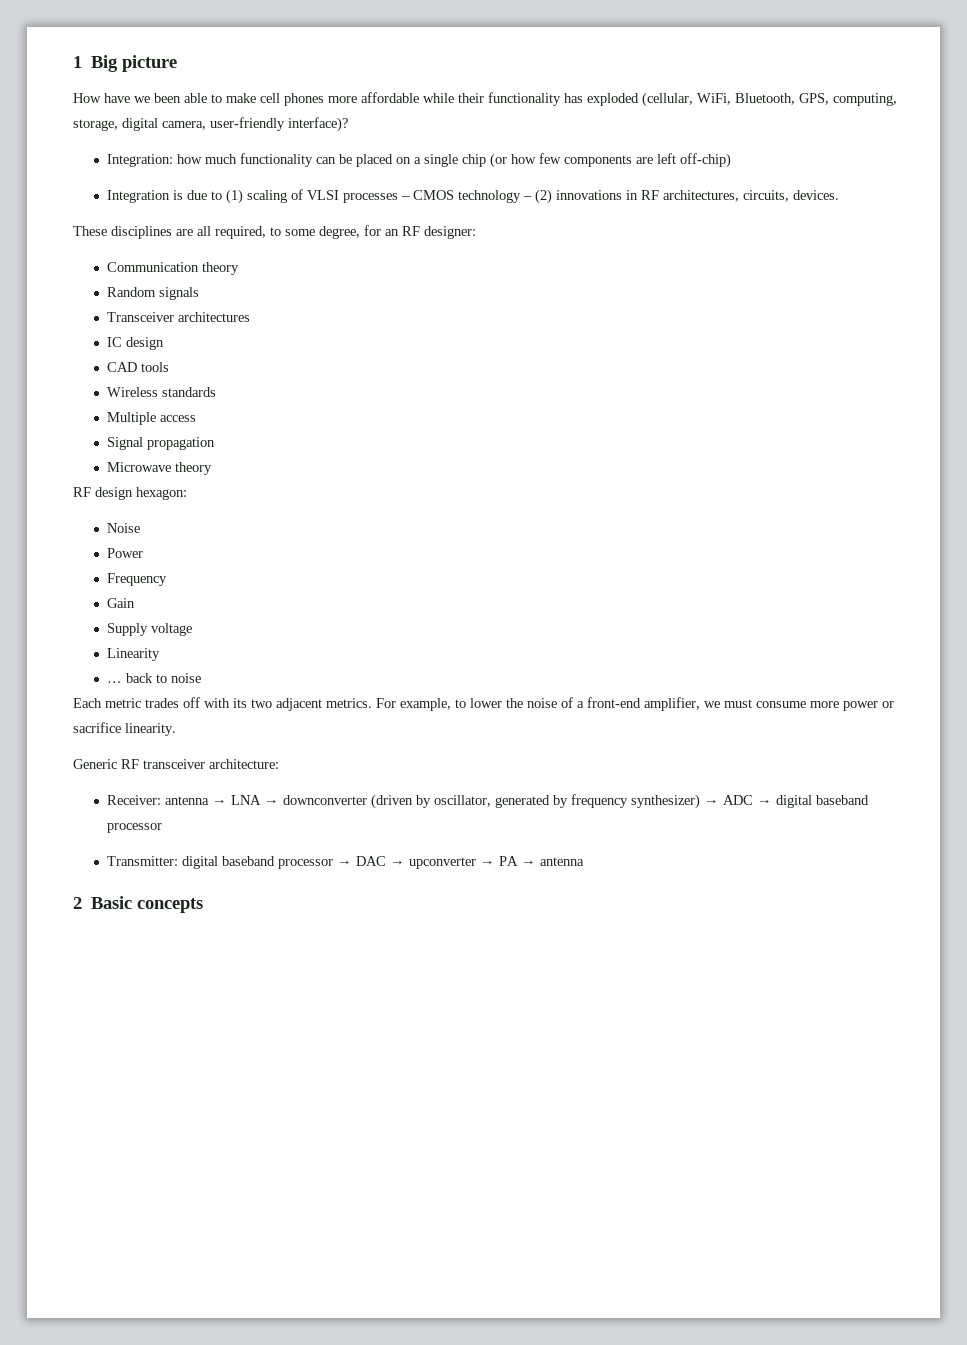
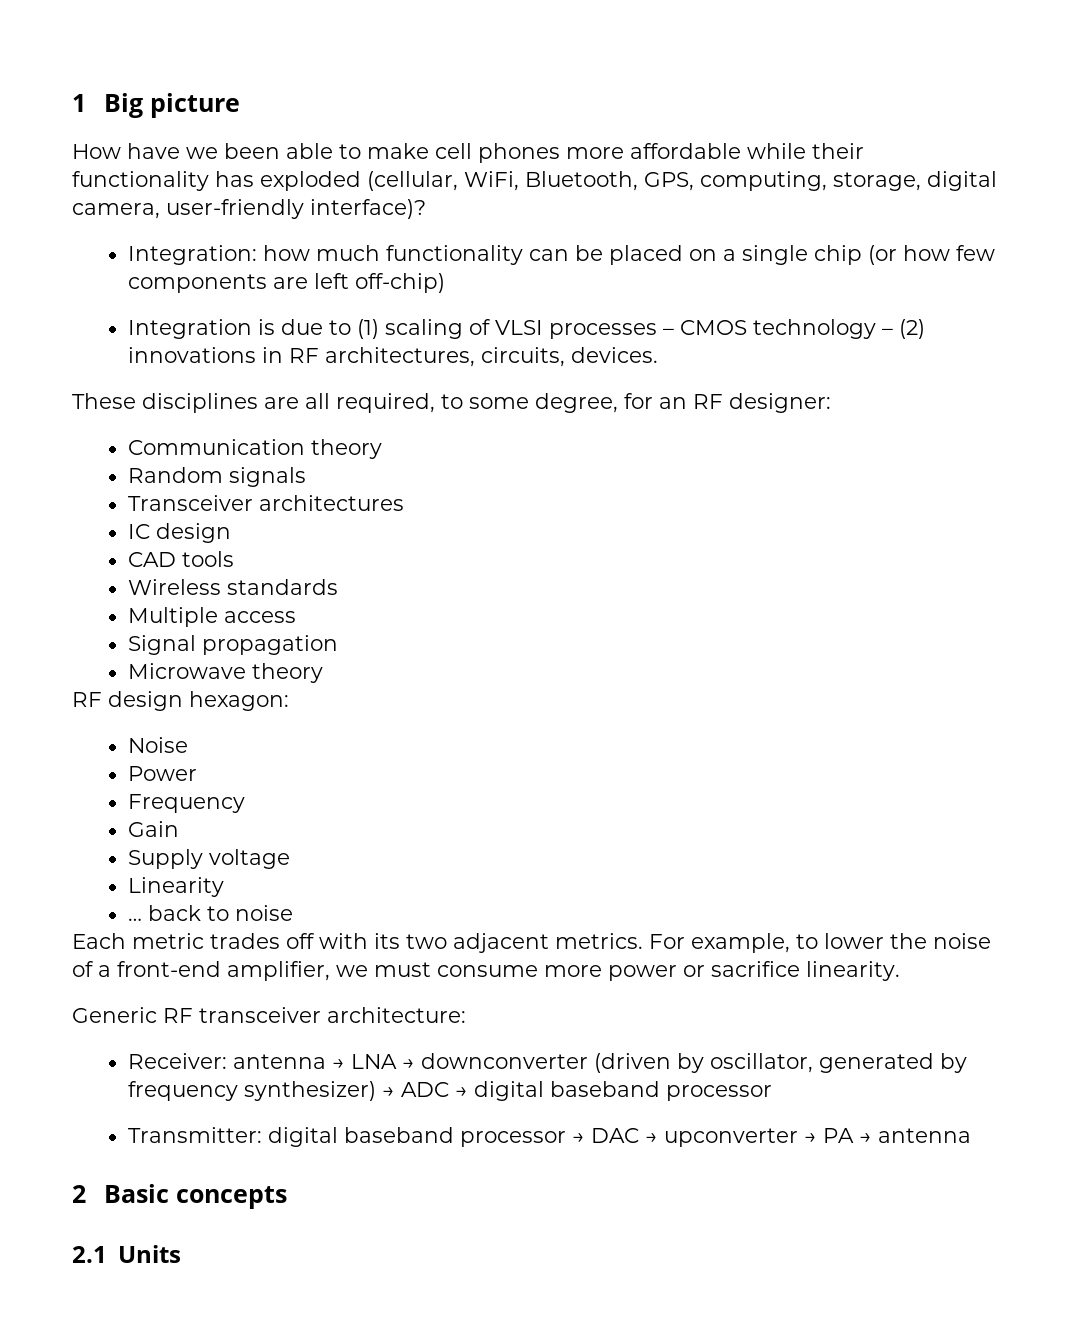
+ 2.1 Units

